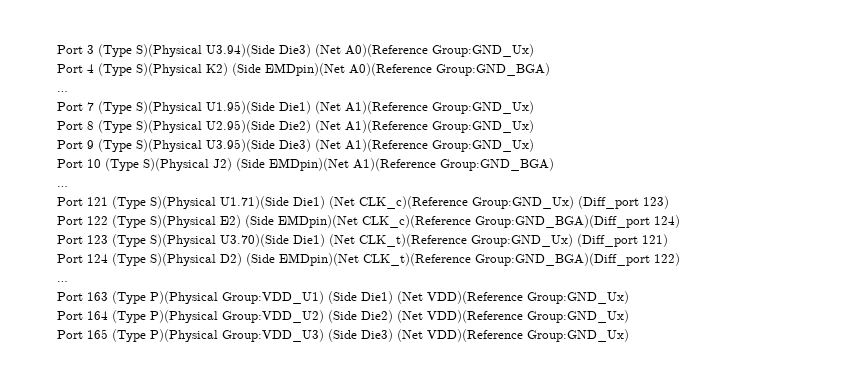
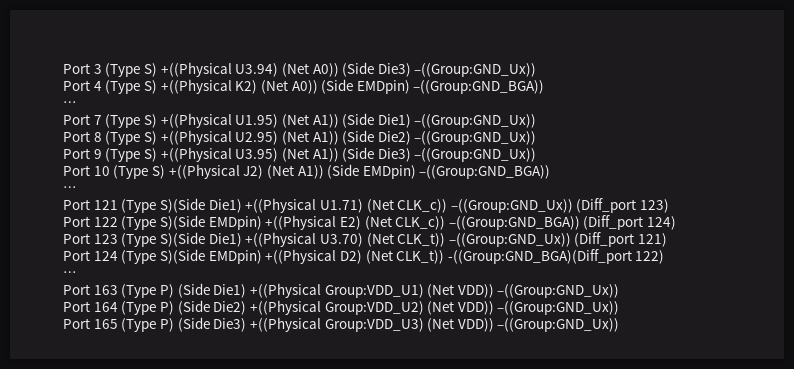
- Port 3 (Type S)(Physical U3.94)(Side Die3) (Net A0)(Reference Group:GND_Ux)
- Port 4 (Type S)(Physical K2) (Side EMDpin)(Net A0)(Reference Group:GND_BGA)
+ Port 3 (Type S) +((Physical U3.94) (Net A0)) (Side Die3) –((Group:GND_Ux))
+ Port 4 (Type S) +((Physical K2) (Net A0)) (Side EMDpin) –((Group:GND_BGA))
  …
- Port 7 (Type S)(Physical U1.95)(Side Die1) (Net A1)(Reference Group:GND_Ux)
- Port 8 (Type S)(Physical U2.95)(Side Die2) (Net A1)(Reference Group:GND_Ux)
- Port 9 (Type S)(Physical U3.95)(Side Die3) (Net A1)(Reference Group:GND_Ux)
- Port 10 (Type S)(Physical J2) (Side EMDpin)(Net A1)(Reference Group:GND_BGA)
+ Port 7 (Type S) +((Physical U1.95) (Net A1)) (Side Die1) –((Group:GND_Ux))
+ Port 8 (Type S) +((Physical U2.95) (Net A1)) (Side Die2) –((Group:GND_Ux))
+ Port 9 (Type S) +((Physical U3.95) (Net A1)) (Side Die3) –((Group:GND_Ux))
+ Port 10 (Type S) +((Physical J2) (Net A1)) (Side EMDpin) –((Group:GND_BGA))
  …
- Port 121 (Type S)(Physical U1.71)(Side Die1) (Net CLK_c)(Reference Group:GND_Ux) (Diff_port 123)
+ Port 121 (Type S)(Side Die1) +((Physical U1.71) (Net CLK_c)) –((Group:GND_Ux)) (Diff_port 123)
- Port 122 (Type S)(Physical E2) (Side EMDpin)(Net CLK_c)(Reference Group:GND_BGA)(Diff_port 124)
- Port 123 (Type S)(Physical U3.70)(Side Die1) (Net CLK_t)(Reference Group:GND_Ux) (Diff_port 121)
+ Port 122 (Type S)(Side EMDpin) +((Physical E2) (Net CLK_c)) –((Group:GND_BGA)) (Diff_port 124)
+ Port 123 (Type S)(Side Die1) +((Physical U3.70) (Net CLK_t)) –((Group:GND_Ux)) (Diff_port 121)
- Port 124 (Type S)(Physical D2) (Side EMDpin)(Net CLK_t)(Reference Group:GND_BGA)(Diff_port 122)
+ Port 124 (Type S)(Side EMDpin) +((Physical D2) (Net CLK_t)) -((Group:GND_BGA)(Diff_port 122)
- Port 163 (Type P)(Physical Group:VDD_U1) (Side Die1) (Net VDD)(Reference Group:GND_Ux)
- Port 164 (Type P)(Physical Group:VDD_U2) (Side Die2) (Net VDD)(Reference Group:GND_Ux)
- Port 165 (Type P)(Physical Group:VDD_U3) (Side Die3) (Net VDD)(Reference Group:GND_Ux)
+ Port 163 (Type P) (Side Die1) +((Physical Group:VDD_U1) (Net VDD)) –((Group:GND_Ux))
+ Port 164 (Type P) (Side Die2) +((Physical Group:VDD_U2) (Net VDD)) –((Group:GND_Ux))
+ Port 165 (Type P) (Side Die3) +((Physical Group:VDD_U3) (Net VDD)) –((Group:GND_Ux))

